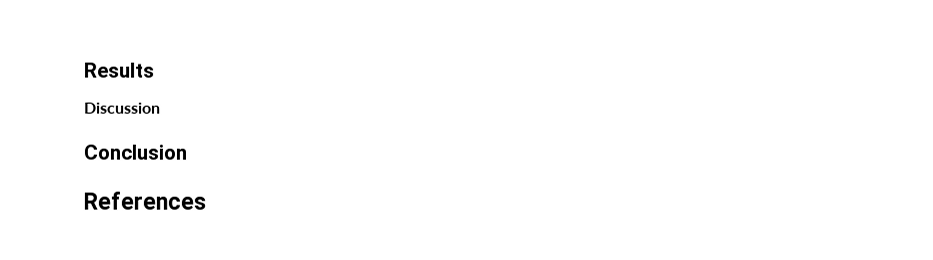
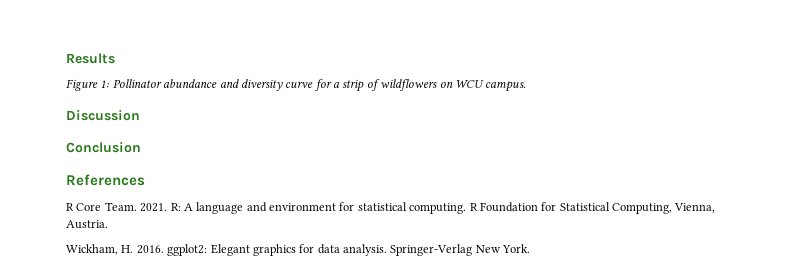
+ Figure 1: Pollinator abundance and diversity curve for a strip of wildflowers on WCU campus.
  Discussion
  Conclusion
  References
+ R Core Team. 2021. R: A language and environment for statistical computing. R Foundation for Statistical Computing, Vienna, Austria.
+ Wickham, H. 2016. ggplot2: Elegant graphics for data analysis. Springer-Verlag New York.

